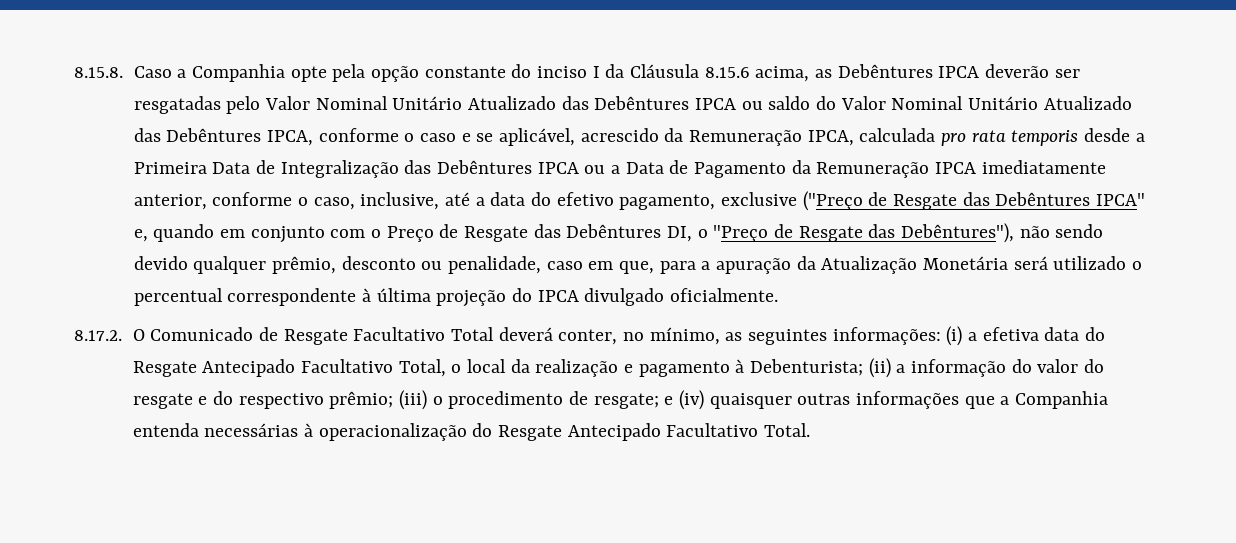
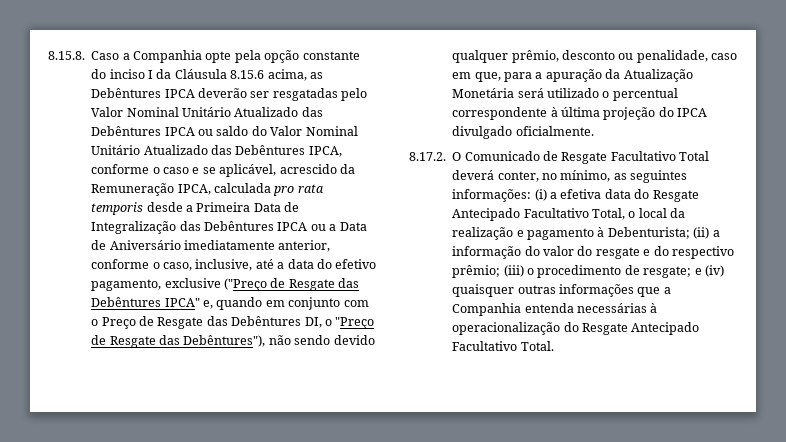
- 8.15.8. Caso a Companhia opte pela opção constante do inciso I da Cláusula 8.15.6 acima, as Debêntures IPCA deverão ser resgatadas pelo Valor Nominal Unitário Atualizado das Debêntures IPCA ou saldo do Valor Nominal Unitário Atualizado das Debêntures IPCA, conforme o caso e se aplicável, acrescido da Remuneração IPCA, calculada pro rata temporis desde a Primeira Data de Integralização das Debêntures IPCA ou a Data de Pagamento da Remuneração IPCA imediatamente anterior, conforme o caso, inclusive, até a data do efetivo pagamento, exclusive ("Preço de Resgate das Debêntures IPCA" e, quando em conjunto com o Preço de Resgate das Debêntures DI, o "Preço de Resgate das Debêntures"), não sendo devido qualquer prêmio, desconto ou penalidade, caso em que, para a apuração da Atualização Monetária será utilizado o percentual correspondente à última projeção do IPCA divulgado oficialmente.
+ 8.15.8. Caso a Companhia opte pela opção constante do inciso I da Cláusula 8.15.6 acima, as Debêntures IPCA deverão ser resgatadas pelo Valor Nominal Unitário Atualizado das Debêntures IPCA ou saldo do Valor Nominal Unitário Atualizado das Debêntures IPCA, conforme o caso e se aplicável, acrescido da Remuneração IPCA, calculada pro rata temporis desde a Primeira Data de Integralização das Debêntures IPCA ou a Data de Aniversário imediatamente anterior, conforme o caso, inclusive, até a data do efetivo pagamento, exclusive ("Preço de Resgate das Debêntures IPCA" e, quando em conjunto com o Preço de Resgate das Debêntures DI, o "Preço de Resgate das Debêntures"), não sendo devido qualquer prêmio, desconto ou penalidade, caso em que, para a apuração da Atualização Monetária será utilizado o percentual correspondente à última projeção do IPCA divulgado oficialmente.

